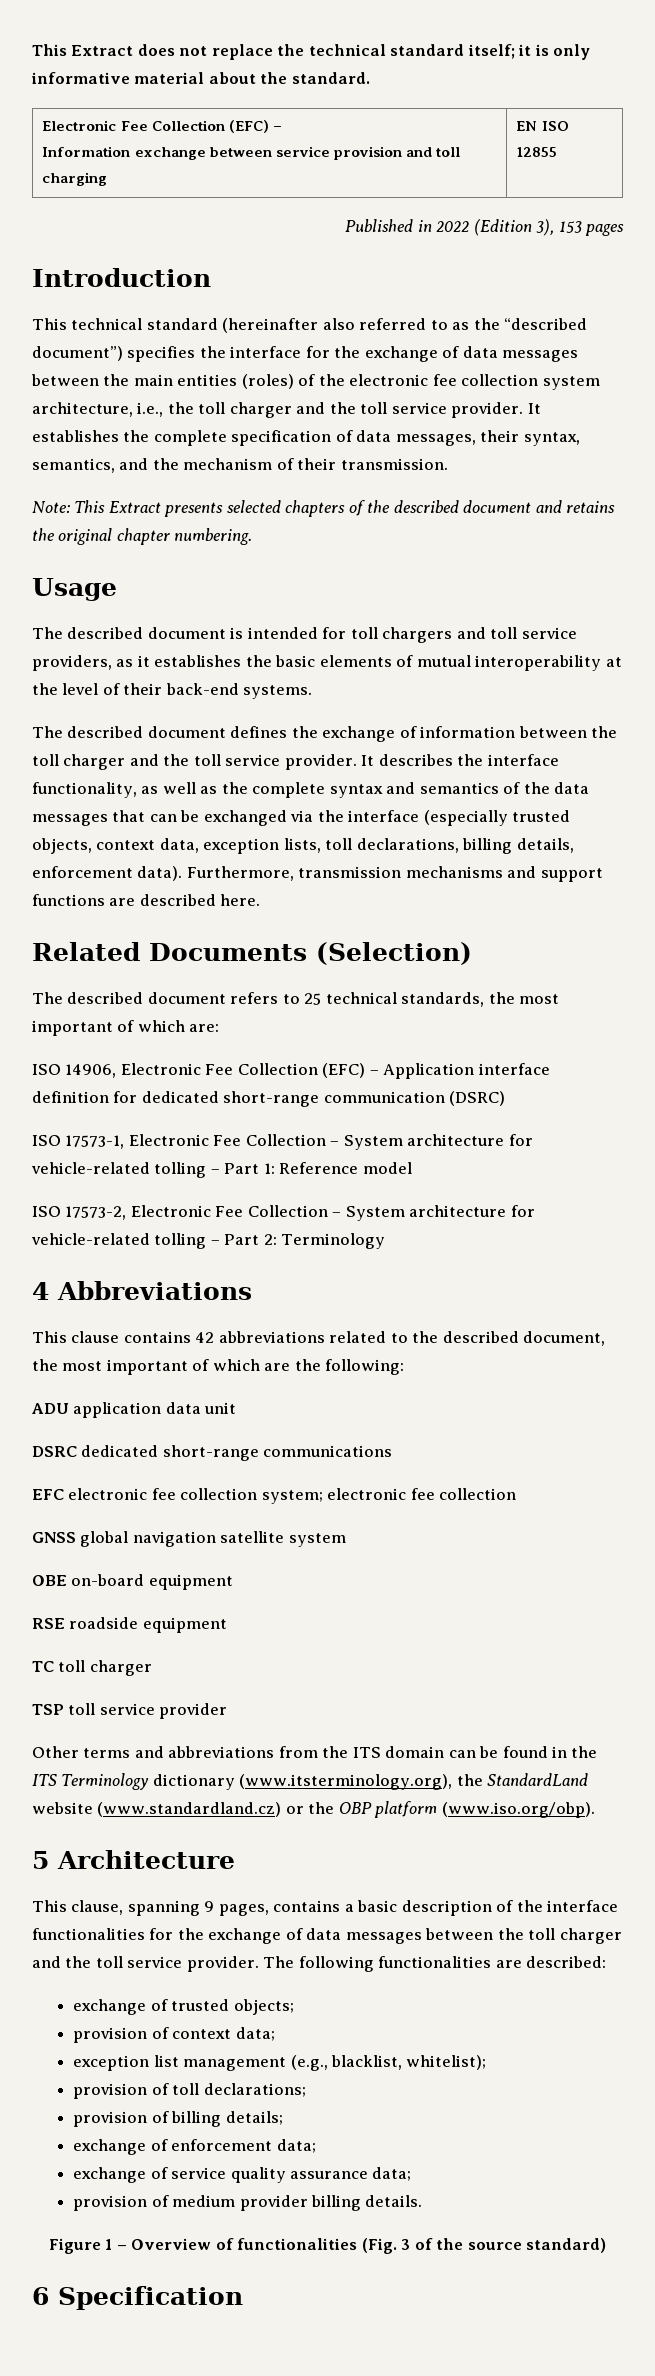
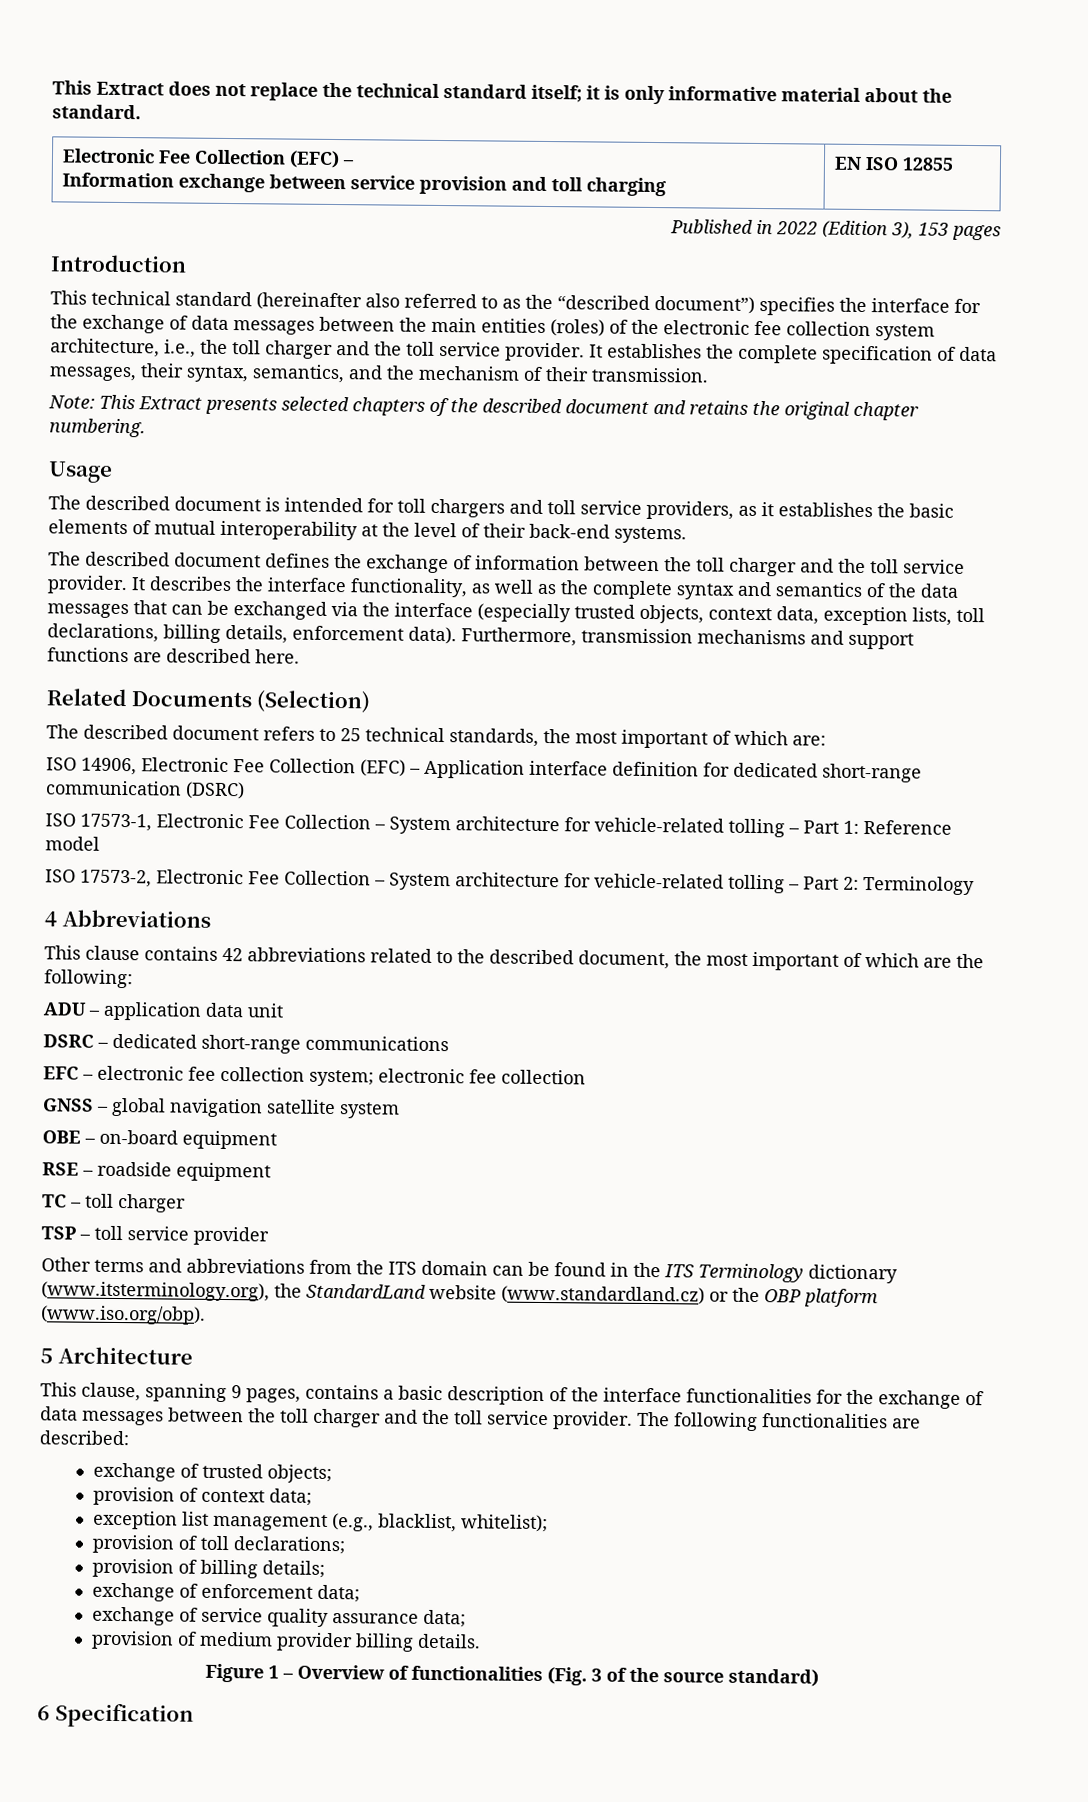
- ADU application data unit
+ ADU – application data unit
- DSRC dedicated short-range communications
+ DSRC – dedicated short-range communications
- EFC electronic fee collection system; electronic fee collection
+ EFC – electronic fee collection system; electronic fee collection
- GNSS global navigation satellite system
+ GNSS – global navigation satellite system
- OBE on-board equipment
+ OBE – on-board equipment
- RSE roadside equipment
+ RSE – roadside equipment
- TC toll charger
+ TC – toll charger
- TSP toll service provider
+ TSP – toll service provider

